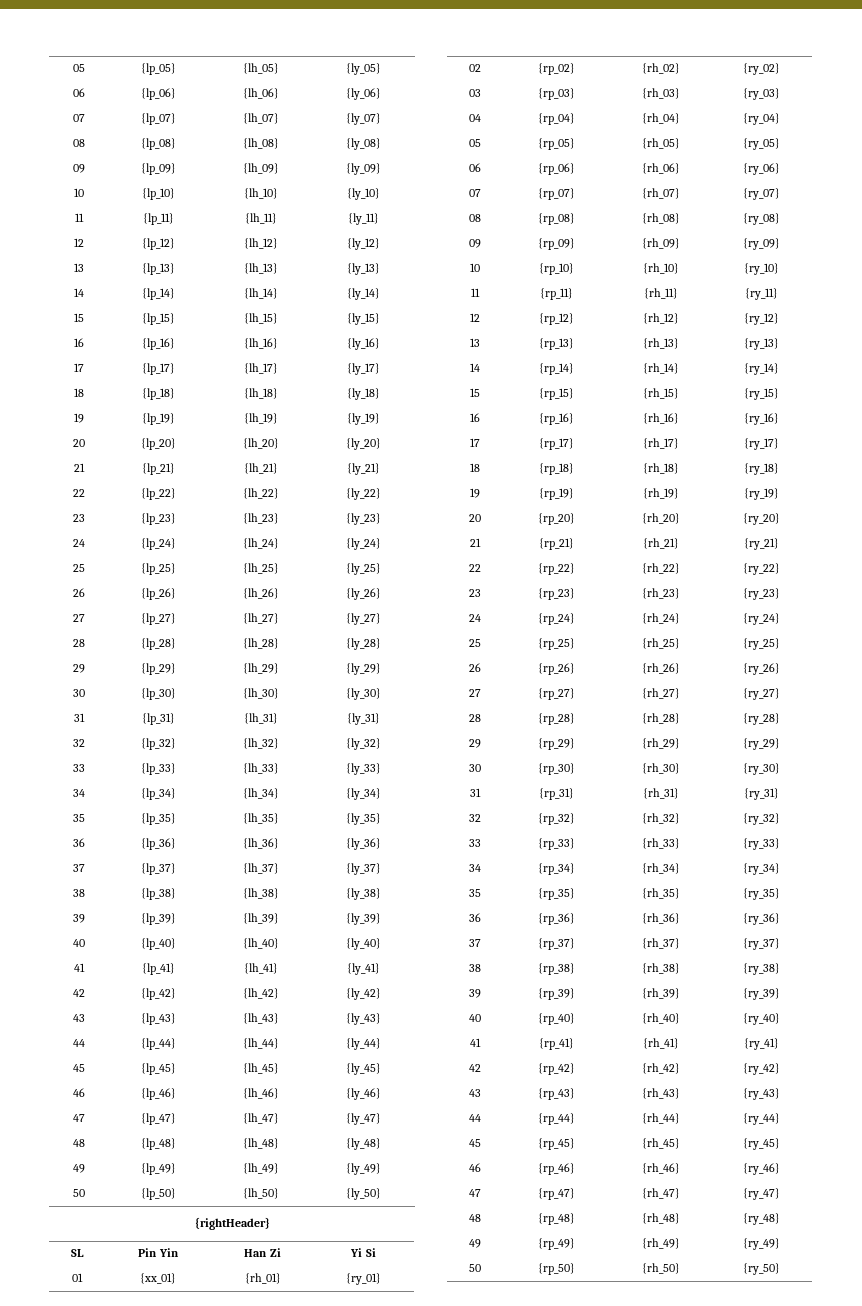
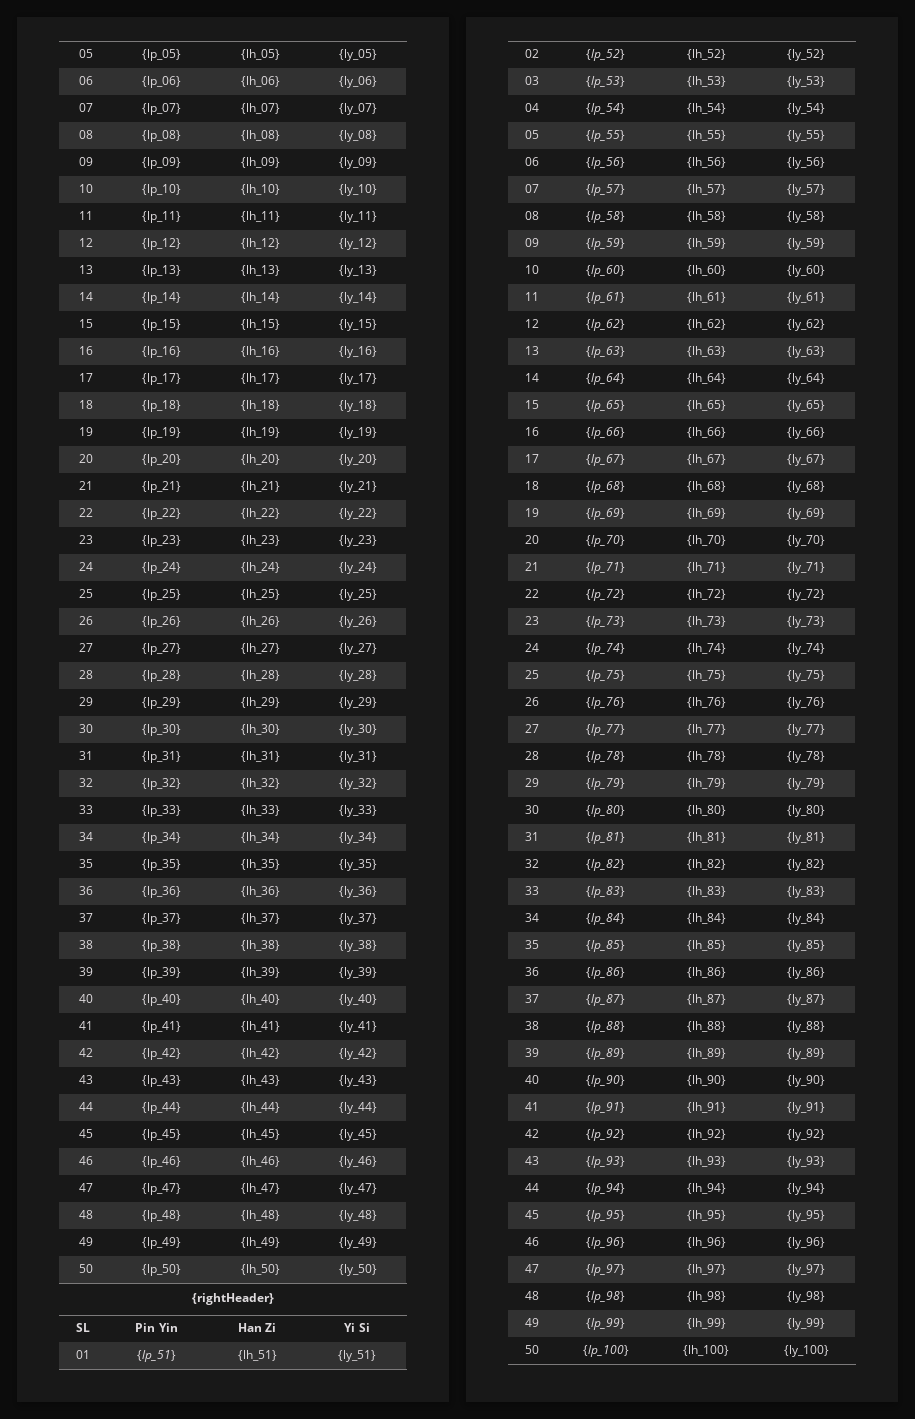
- 01 | {xx_01} | {rh_01} | {ry_01}
- 02 | {rp_02} | {rh_02} | {ry_02}
- 03 | {rp_03} | {rh_03} | {ry_03}
- 04 | {rp_04} | {rh_04} | {ry_04}
- 05 | {rp_05} | {rh_05} | {ry_05}
- 06 | {rp_06} | {rh_06} | {ry_06}
- 07 | {rp_07} | {rh_07} | {ry_07}
- 08 | {rp_08} | {rh_08} | {ry_08}
- 09 | {rp_09} | {rh_09} | {ry_09}
- 10 | {rp_10} | {rh_10} | {ry_10}
- 11 | {rp_11} | {rh_11} | {ry_11}
- 12 | {rp_12} | {rh_12} | {ry_12}
- 13 | {rp_13} | {rh_13} | {ry_13}
- 14 | {rp_14} | {rh_14} | {ry_14}
- 15 | {rp_15} | {rh_15} | {ry_15}
- 16 | {rp_16} | {rh_16} | {ry_16}
- 17 | {rp_17} | {rh_17} | {ry_17}
- 18 | {rp_18} | {rh_18} | {ry_18}
- 19 | {rp_19} | {rh_19} | {ry_19}
- 20 | {rp_20} | {rh_20} | {ry_20}
- 21 | {rp_21} | {rh_21} | {ry_21}
- 22 | {rp_22} | {rh_22} | {ry_22}
- 23 | {rp_23} | {rh_23} | {ry_23}
- 24 | {rp_24} | {rh_24} | {ry_24}
- 25 | {rp_25} | {rh_25} | {ry_25}
- 26 | {rp_26} | {rh_26} | {ry_26}
- 27 | {rp_27} | {rh_27} | {ry_27}
- 28 | {rp_28} | {rh_28} | {ry_28}
- 29 | {rp_29} | {rh_29} | {ry_29}
- 30 | {rp_30} | {rh_30} | {ry_30}
- 31 | {rp_31} | {rh_31} | {ry_31}
- 32 | {rp_32} | {rh_32} | {ry_32}
- 33 | {rp_33} | {rh_33} | {ry_33}
- 34 | {rp_34} | {rh_34} | {ry_34}
- 35 | {rp_35} | {rh_35} | {ry_35}
- 36 | {rp_36} | {rh_36} | {ry_36}
- 37 | {rp_37} | {rh_37} | {ry_37}
- 38 | {rp_38} | {rh_38} | {ry_38}
- 39 | {rp_39} | {rh_39} | {ry_39}
- 40 | {rp_40} | {rh_40} | {ry_40}
- 41 | {rp_41} | {rh_41} | {ry_41}
- 42 | {rp_42} | {rh_42} | {ry_42}
- 43 | {rp_43} | {rh_43} | {ry_43}
- 44 | {rp_44} | {rh_44} | {ry_44}
- 45 | {rp_45} | {rh_45} | {ry_45}
- 46 | {rp_46} | {rh_46} | {ry_46}
- 47 | {rp_47} | {rh_47} | {ry_47}
- 48 | {rp_48} | {rh_48} | {ry_48}
- 49 | {rp_49} | {rh_49} | {ry_49}
- 50 | {rp_50} | {rh_50} | {ry_50}
+ 01 | {lp_51} | {lh_51} | {ly_51}
+ 02 | {lp_52} | {lh_52} | {ly_52}
+ 03 | {lp_53} | {lh_53} | {ly_53}
+ 04 | {lp_54} | {lh_54} | {ly_54}
+ 05 | {lp_55} | {lh_55} | {ly_55}
+ 06 | {lp_56} | {lh_56} | {ly_56}
+ 07 | {lp_57} | {lh_57} | {ly_57}
+ 08 | {lp_58} | {lh_58} | {ly_58}
+ 09 | {lp_59} | {lh_59} | {ly_59}
+ 10 | {lp_60} | {lh_60} | {ly_60}
+ 11 | {lp_61} | {lh_61} | {ly_61}
+ 12 | {lp_62} | {lh_62} | {ly_62}
+ 13 | {lp_63} | {lh_63} | {ly_63}
+ 14 | {lp_64} | {lh_64} | {ly_64}
+ 15 | {lp_65} | {lh_65} | {ly_65}
+ 16 | {lp_66} | {lh_66} | {ly_66}
+ 17 | {lp_67} | {lh_67} | {ly_67}
+ 18 | {lp_68} | {lh_68} | {ly_68}
+ 19 | {lp_69} | {lh_69} | {ly_69}
+ 20 | {lp_70} | {lh_70} | {ly_70}
+ 21 | {lp_71} | {lh_71} | {ly_71}
+ 22 | {lp_72} | {lh_72} | {ly_72}
+ 23 | {lp_73} | {lh_73} | {ly_73}
+ 24 | {lp_74} | {lh_74} | {ly_74}
+ 25 | {lp_75} | {lh_75} | {ly_75}
+ 26 | {lp_76} | {lh_76} | {ly_76}
+ 27 | {lp_77} | {lh_77} | {ly_77}
+ 28 | {lp_78} | {lh_78} | {ly_78}
+ 29 | {lp_79} | {lh_79} | {ly_79}
+ 30 | {lp_80} | {lh_80} | {ly_80}
+ 31 | {lp_81} | {lh_81} | {ly_81}
+ 32 | {lp_82} | {lh_82} | {ly_82}
+ 33 | {lp_83} | {lh_83} | {ly_83}
+ 34 | {lp_84} | {lh_84} | {ly_84}
+ 35 | {lp_85} | {lh_85} | {ly_85}
+ 36 | {lp_86} | {lh_86} | {ly_86}
+ 37 | {lp_87} | {lh_87} | {ly_87}
+ 38 | {lp_88} | {lh_88} | {ly_88}
+ 39 | {lp_89} | {lh_89} | {ly_89}
+ 40 | {lp_90} | {lh_90} | {ly_90}
+ 41 | {lp_91} | {lh_91} | {ly_91}
+ 42 | {lp_92} | {lh_92} | {ly_92}
+ 43 | {lp_93} | {lh_93} | {ly_93}
+ 44 | {lp_94} | {lh_94} | {ly_94}
+ 45 | {lp_95} | {lh_95} | {ly_95}
+ 46 | {lp_96} | {lh_96} | {ly_96}
+ 47 | {lp_97} | {lh_97} | {ly_97}
+ 48 | {lp_98} | {lh_98} | {ly_98}
+ 49 | {lp_99} | {lh_99} | {ly_99}
+ 50 | {lp_100} | {lh_100} | {ly_100}

